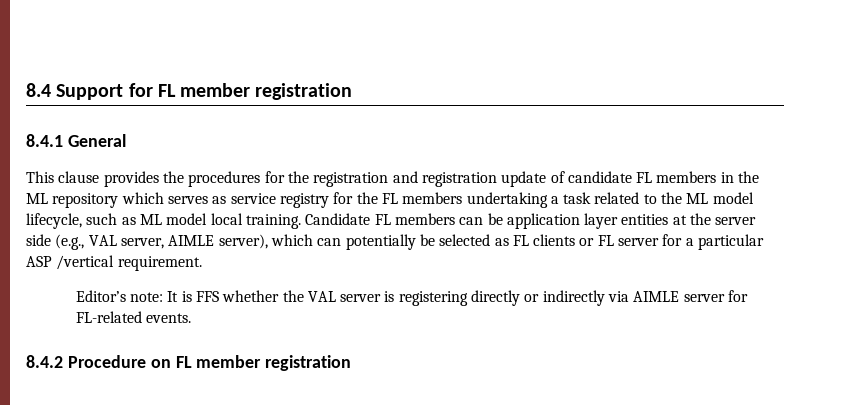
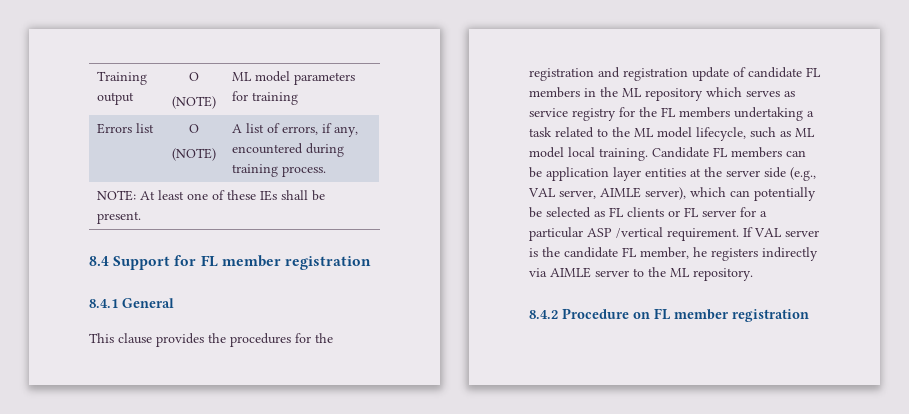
+ Training output | O
+ (NOTE) | ML model parameters for training
+ Errors list | O
+ (NOTE) | A list of errors, if any, encountered during training process.
+ NOTE: At least one of these IEs shall be present.
- Candidate FL members can be application layer entities at the server side (e.g., VAL server, AIMLE server), which can potentially be selected as FL clients or FL server for a particular ASP /vertical requirement.
- Editor’s note: It is FFS whether the VAL server is registering directly or indirectly via AIMLE server for FL-related events.
+ Candidate FL members can be application layer entities at the server side (e.g., VAL server, AIMLE server), which can potentially be selected as FL clients or FL server for a particular ASP /vertical requirement. If VAL server is the candidate FL member, he registers indirectly via AIMLE server to the ML repository.

